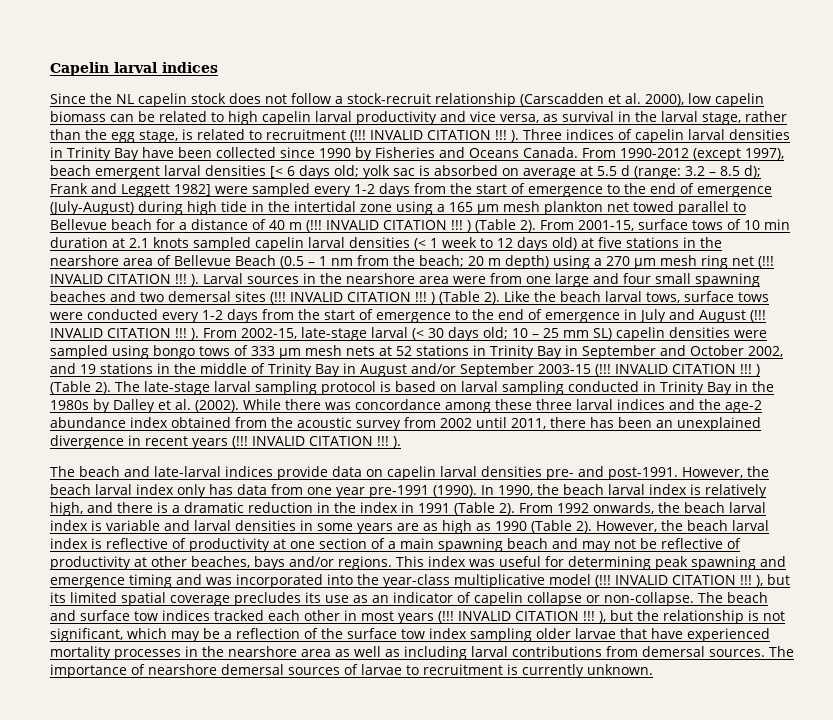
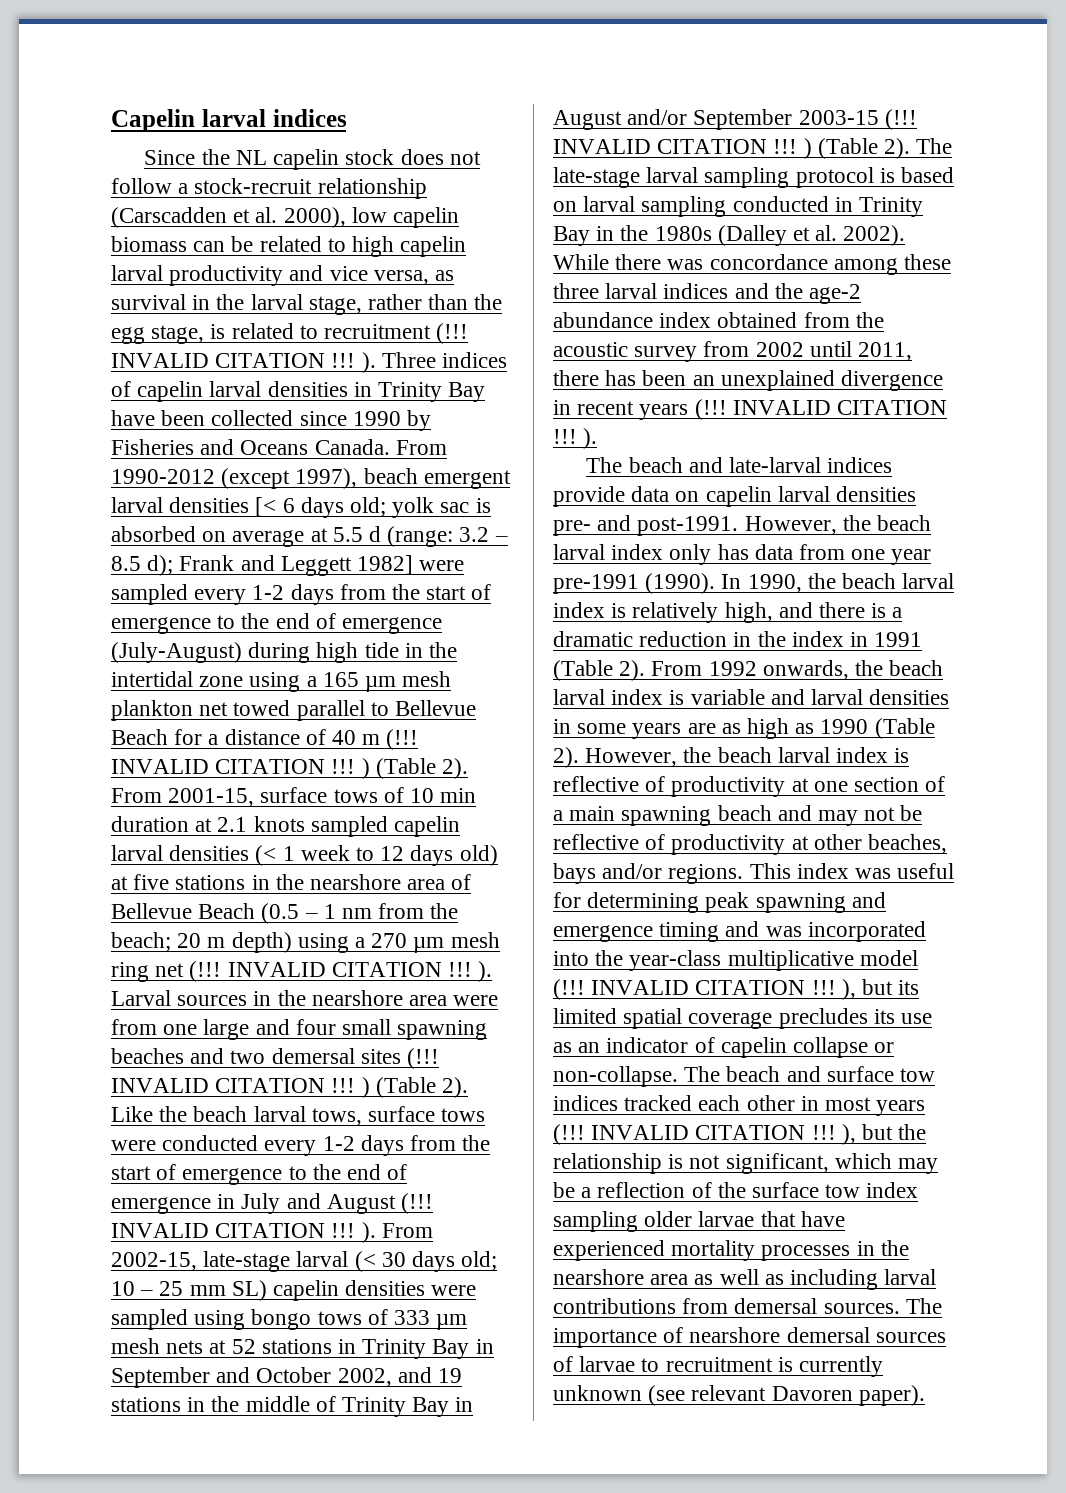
- Frank and Leggett 1982] were sampled every 1-2 days from the start of emergence to the end of emergence (July-August) during high tide in the intertidal zone using a 165 µm mesh plankton net towed parallel to Bellevue beach for a distance of 40 m (!!!
+ Frank and Leggett 1982] were sampled every 1-2 days from the start of emergence to the end of emergence (July-August) during high tide in the intertidal zone using a 165 µm mesh plankton net towed parallel to Bellevue Beach for a distance of 40 m (!!!
- The late-stage larval sampling protocol is based on larval sampling conducted in Trinity Bay in the 1980s by Dalley et al. (2002).
+ The late-stage larval sampling protocol is based on larval sampling conducted in Trinity Bay in the 1980s (Dalley et al. 2002).
- The importance of nearshore demersal sources of larvae to recruitment is currently unknown.
+ The importance of nearshore demersal sources of larvae to recruitment is currently unknown (see relevant Davoren paper).

